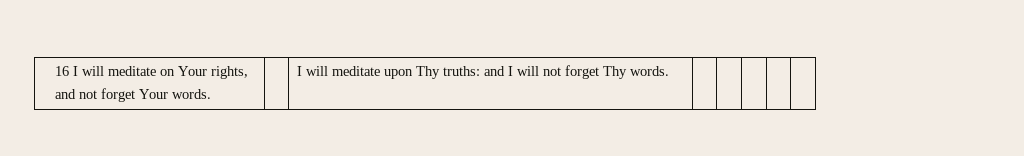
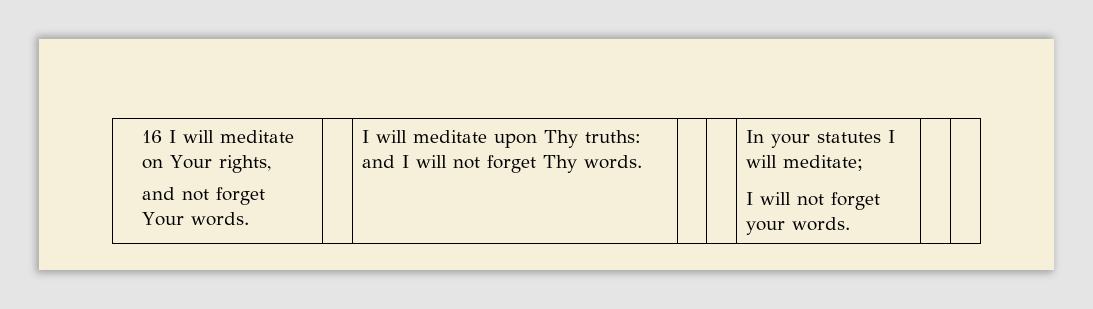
  16 I will meditate on Your rights,
- and not forget Your words. | | I will meditate upon Thy truths: and I will not forget Thy words. | | | | |
+ and not forget Your words. | | I will meditate upon Thy truths: and I will not forget Thy words. | | | In your statutes I will meditate;
+ I will not forget your words. | |

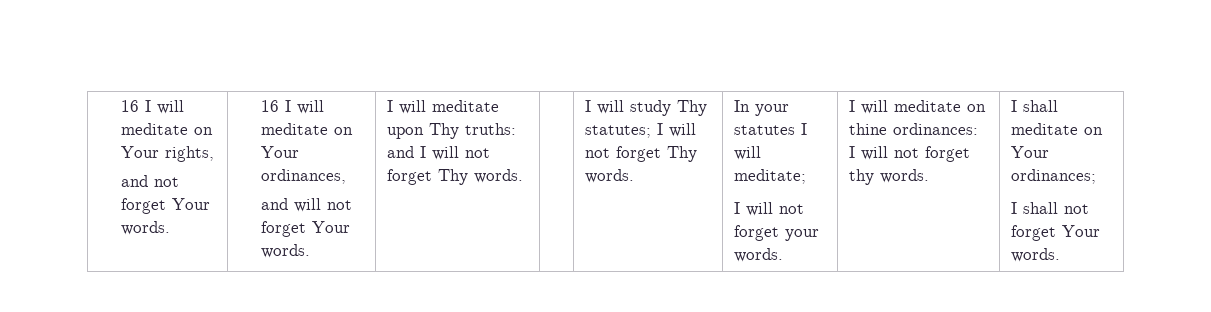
+ 16 I will meditate on Your ordinances,
+ and will not forget Your words.
+ I will study Thy statutes; I will not forget Thy words.
+ I will meditate on thine ordinances: I will not forget thy words. | I shall meditate on Your ordinances;
+ I shall not forget Your words.

